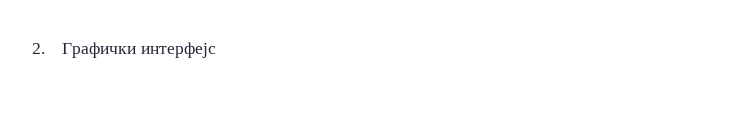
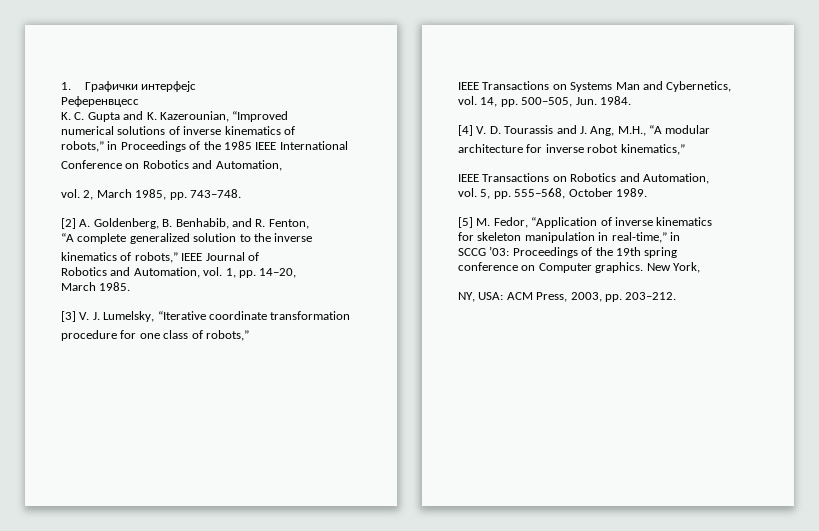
- 2. Графички интерфејс
+ 1. Графички интерфејс
+ Референвцесс
+ K. C. Gupta and K. Kazerounian, “Improved
+ numerical solutions of inverse kinematics of
+ robots,” in Proceedings of the 1985 IEEE International
+ Conference on Robotics and Automation,
+ vol. 2, March 1985, pp. 743–748.
+ [2] A. Goldenberg, B. Benhabib, and R. Fenton,
+ “A complete generalized solution to the inverse
+ kinematics of robots,” IEEE Journal of
+ Robotics and Automation, vol. 1, pp. 14–20,
+ March 1985.
+ [3] V. J. Lumelsky, “Iterative coordinate transformation
+ procedure for one class of robots,”
+ IEEE Transactions on Systems Man and Cybernetics,
+ vol. 14, pp. 500–505, Jun. 1984.
+ [4] V. D. Tourassis and J. Ang, M.H., “A modular
+ architecture for inverse robot kinematics,”
+ IEEE Transactions on Robotics and Automation,
+ vol. 5, pp. 555–568, October 1989.
+ [5] M. Fedor, “Application of inverse kinematics
+ for skeleton manipulation in real-time,” in
+ SCCG ’03: Proceedings of the 19th spring
+ conference on Computer graphics. New York,
+ NY, USA: ACM Press, 2003, pp. 203–212.

